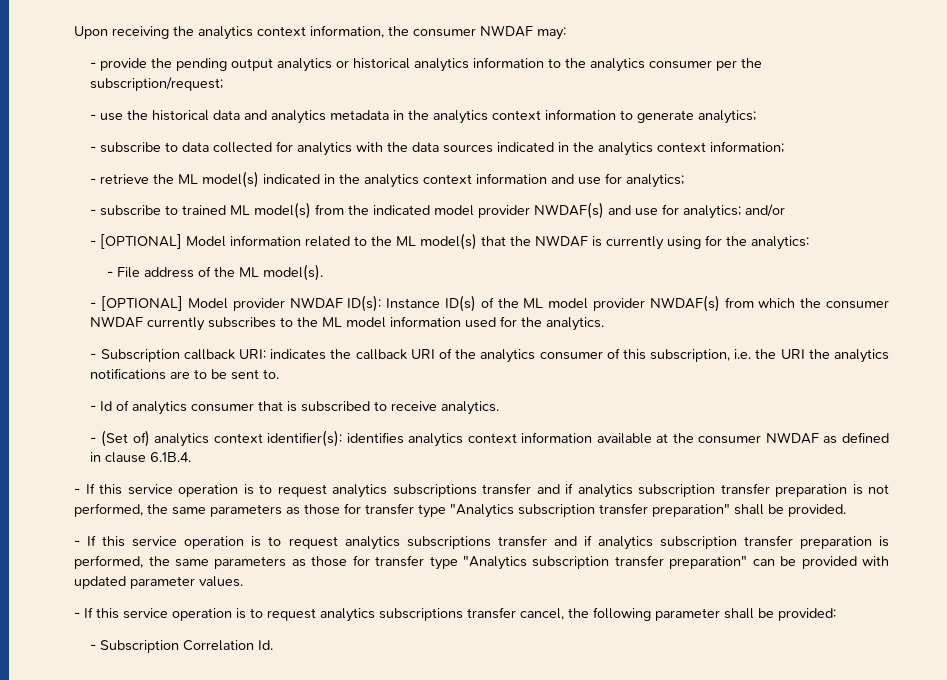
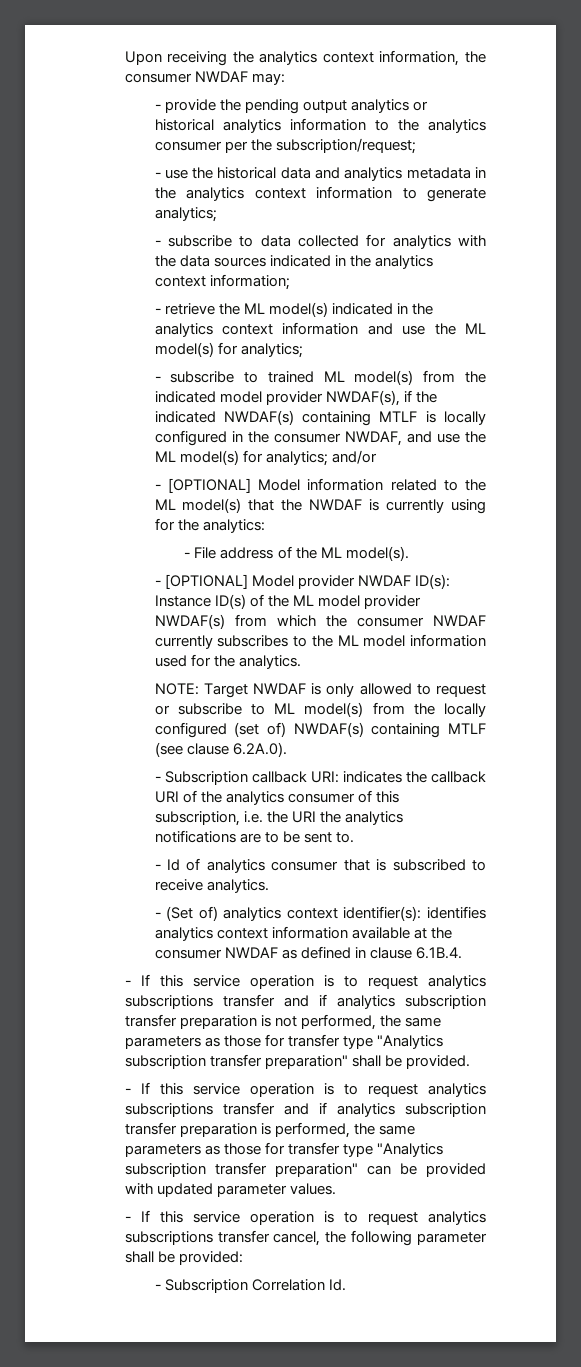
- - retrieve the ML model(s) indicated in the analytics context information and use for analytics;
+ - retrieve the ML model(s) indicated in the analytics context information and use the ML model(s) for analytics;
- - subscribe to trained ML model(s) from the indicated model provider NWDAF(s) and use for analytics; and/or
+ - subscribe to trained ML model(s) from the indicated model provider NWDAF(s), if the indicated NWDAF(s) containing MTLF is locally configured in the consumer NWDAF, and use the ML model(s) for analytics; and/or
+ NOTE: Target NWDAF is only allowed to request or subscribe to ML model(s) from the locally configured (set of) NWDAF(s) containing MTLF (see clause 6.2A.0).

